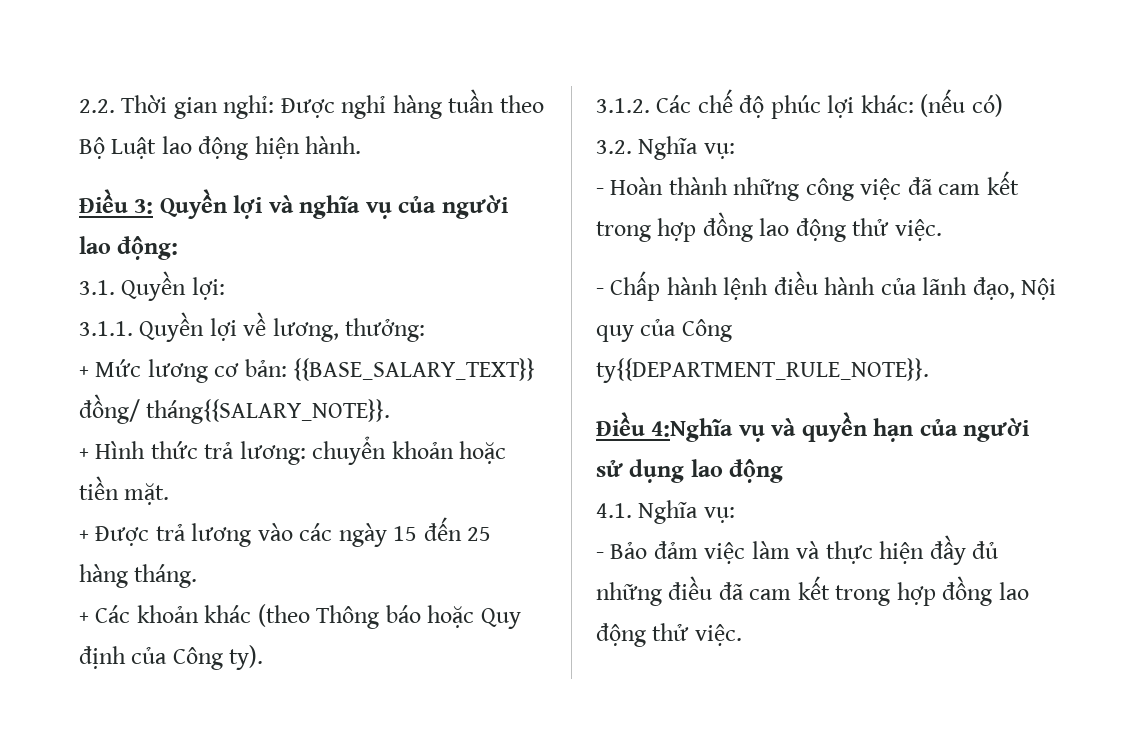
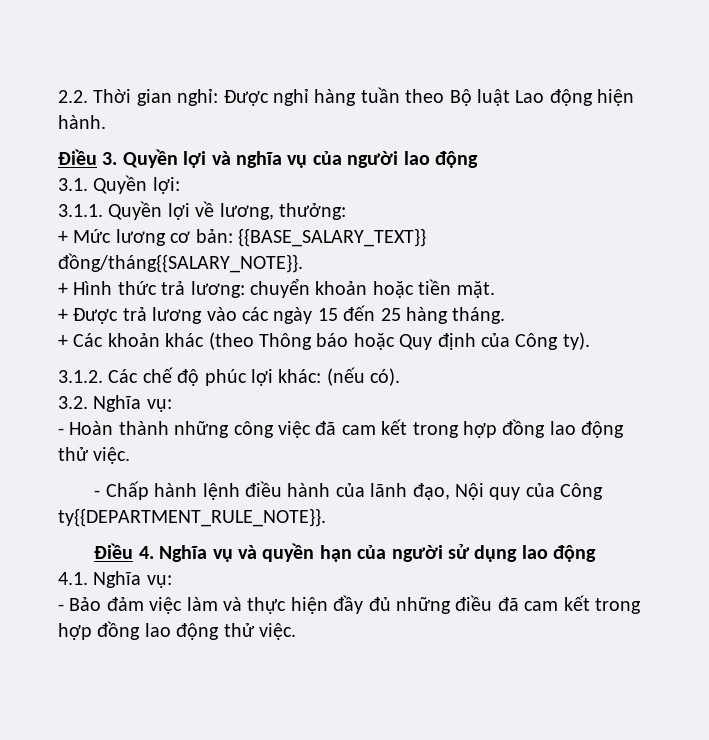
- 2.2. Thời gian nghỉ: Được nghỉ hàng tuần theo Bộ Luật lao động hiện hành.
+ 2.2. Thời gian nghỉ: Được nghỉ hàng tuần theo Bộ luật Lao động hiện hành.
- Điều 3: Quyền lợi và nghĩa vụ của người lao động:
+ Điều 3. Quyền lợi và nghĩa vụ của người lao động
- + Mức lương cơ bản: {{BASE_SALARY_TEXT}} đồng/ tháng{{SALARY_NOTE}}.
+ + Mức lương cơ bản: {{BASE_SALARY_TEXT}} đồng/tháng{{SALARY_NOTE}}.
- 3.1.2. Các chế độ phúc lợi khác: (nếu có)
+ 3.1.2. Các chế độ phúc lợi khác: (nếu có).
- Điều 4:Nghĩa vụ và quyền hạn của người sử dụng lao động
+ Điều 4. Nghĩa vụ và quyền hạn của người sử dụng lao động

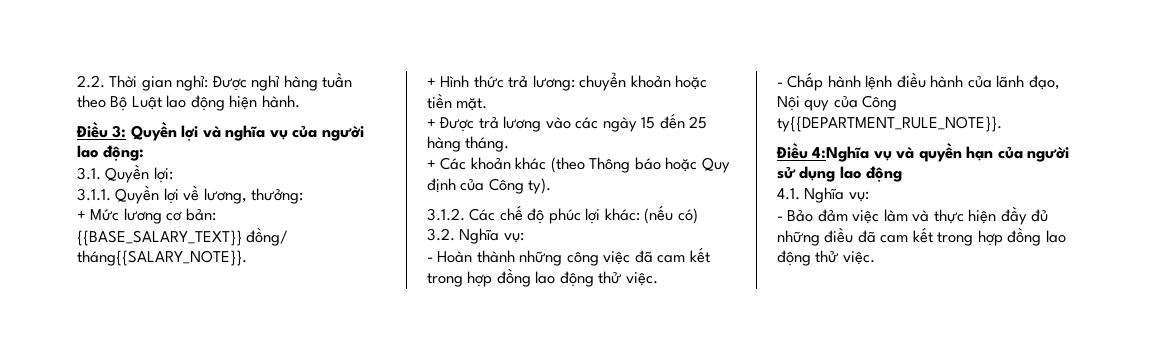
- 2.2. Thời gian nghỉ: Được nghỉ hàng tuần theo Bộ luật Lao động hiện hành.
+ 2.2. Thời gian nghỉ: Được nghỉ hàng tuần theo Bộ Luật lao động hiện hành.
- Điều 3. Quyền lợi và nghĩa vụ của người lao động
+ Điều 3: Quyền lợi và nghĩa vụ của người lao động:
- + Mức lương cơ bản: {{BASE_SALARY_TEXT}} đồng/tháng{{SALARY_NOTE}}.
+ + Mức lương cơ bản: {{BASE_SALARY_TEXT}} đồng/ tháng{{SALARY_NOTE}}.
- 3.1.2. Các chế độ phúc lợi khác: (nếu có).
+ 3.1.2. Các chế độ phúc lợi khác: (nếu có)
- Điều 4. Nghĩa vụ và quyền hạn của người sử dụng lao động
+ Điều 4:Nghĩa vụ và quyền hạn của người sử dụng lao động

